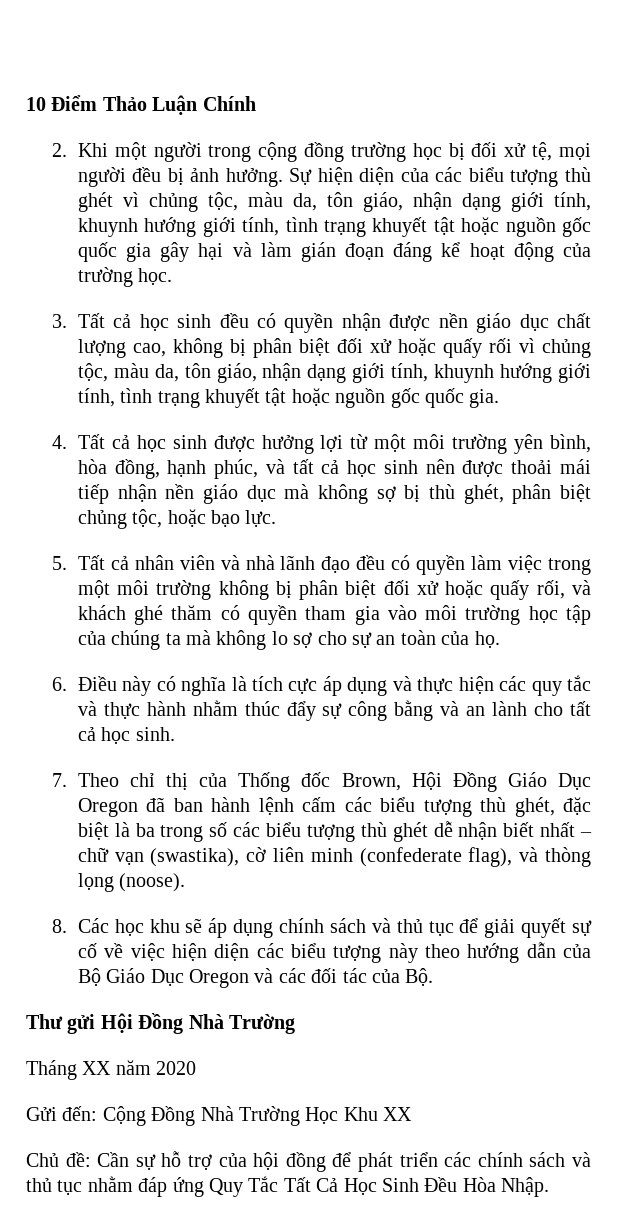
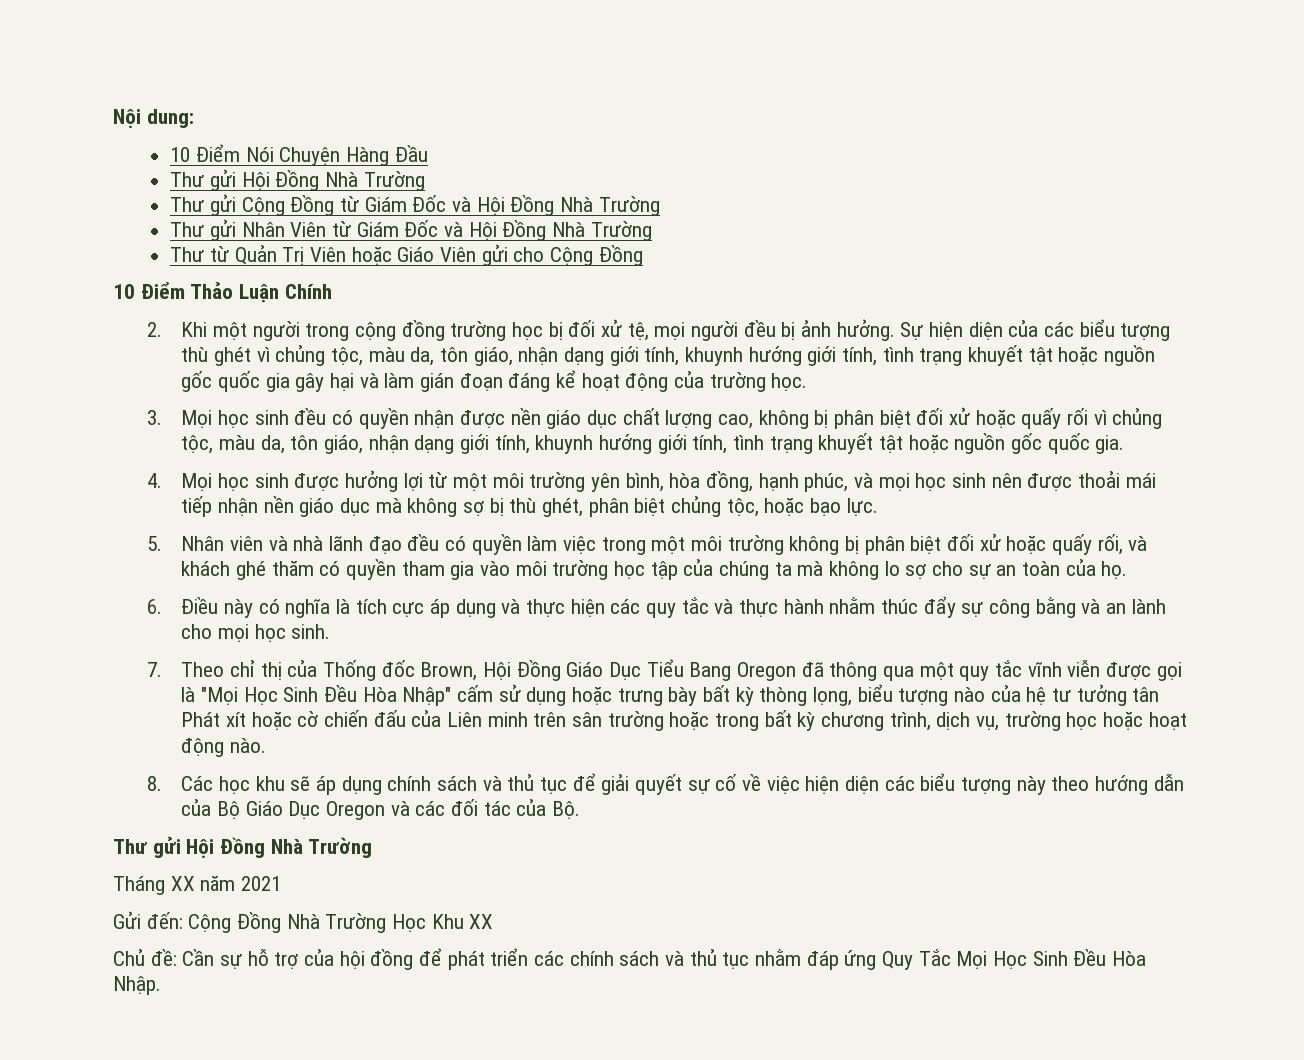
+ Nội dung:
+ 10 Điểm Nói Chuyện Hàng Đầu
+ Thư gửi Hội Đồng Nhà Trường
+ Thư gửi Cộng Đồng từ Giám Đốc và Hội Đồng Nhà Trường
+ Thư gửi Nhân Viên từ Giám Đốc và Hội Đồng Nhà Trường
+ Thư từ Quản Trị Viên hoặc Giáo Viên gửi cho Cộng Đồng
- 3. Tất cả học sinh đều có quyền nhận được nền giáo dục chất lượng cao, không bị phân biệt đối xử hoặc quấy rối vì chủng tộc, màu da, tôn giáo, nhận dạng giới tính, khuynh hướng giới tính, tình trạng khuyết tật hoặc nguồn gốc quốc gia.
+ 3. Mọi học sinh đều có quyền nhận được nền giáo dục chất lượng cao, không bị phân biệt đối xử hoặc quấy rối vì chủng tộc, màu da, tôn giáo, nhận dạng giới tính, khuynh hướng giới tính, tình trạng khuyết tật hoặc nguồn gốc quốc gia.
- 4. Tất cả học sinh được hưởng lợi từ một môi trường yên bình, hòa đồng, hạnh phúc, và tất cả học sinh nên được thoải mái tiếp nhận nền giáo dục mà không sợ bị thù ghét, phân biệt chủng tộc, hoặc bạo lực.
+ 4. Mọi học sinh được hưởng lợi từ một môi trường yên bình, hòa đồng, hạnh phúc, và mọi học sinh nên được thoải mái tiếp nhận nền giáo dục mà không sợ bị thù ghét, phân biệt chủng tộc, hoặc bạo lực.
- 5. Tất cả nhân viên và nhà lãnh đạo đều có quyền làm việc trong một môi trường không bị phân biệt đối xử hoặc quấy rối, và khách ghé thăm có quyền tham gia vào môi trường học tập của chúng ta mà không lo sợ cho sự an toàn của họ.
+ 5. Nhân viên và nhà lãnh đạo đều có quyền làm việc trong một môi trường không bị phân biệt đối xử hoặc quấy rối, và khách ghé thăm có quyền tham gia vào môi trường học tập của chúng ta mà không lo sợ cho sự an toàn của họ.
- 6. Điều này có nghĩa là tích cực áp dụng và thực hiện các quy tắc và thực hành nhằm thúc đẩy sự công bằng và an lành cho tất cả học sinh.
+ 6. Điều này có nghĩa là tích cực áp dụng và thực hiện các quy tắc và thực hành nhằm thúc đẩy sự công bằng và an lành cho mọi học sinh.
- 7. Theo chỉ thị của Thống đốc Brown, Hội Đồng Giáo Dục Oregon đã ban hành lệnh cấm các biểu tượng thù ghét, đặc biệt là ba trong số các biểu tượng thù ghét dễ nhận biết nhất – chữ vạn (swastika), cờ liên minh (confederate flag), và thòng lọng (noose).
+ 7. Theo chỉ thị của Thống đốc Brown, Hội Đồng Giáo Dục Tiểu Bang Oregon đã thông qua một quy tắc vĩnh viễn được gọi là "Mọi Học Sinh Đều Hòa Nhập" cấm sử dụng hoặc trưng bày bất kỳ thòng lọng, biểu tượng nào của hệ tư tưởng tân Phát xít hoặc cờ chiến đấu của Liên minh trên sân trường hoặc trong bất kỳ chương trình, dịch vụ, trường học hoặc hoạt động nào.
- Tháng XX năm 2020
+ Tháng XX năm 2021
- Chủ đề: Cần sự hỗ trợ của hội đồng để phát triển các chính sách và thủ tục nhằm đáp ứng Quy Tắc Tất Cả Học Sinh Đều Hòa Nhập.
+ Chủ đề: Cần sự hỗ trợ của hội đồng để phát triển các chính sách và thủ tục nhằm đáp ứng Quy Tắc Mọi Học Sinh Đều Hòa Nhập.

